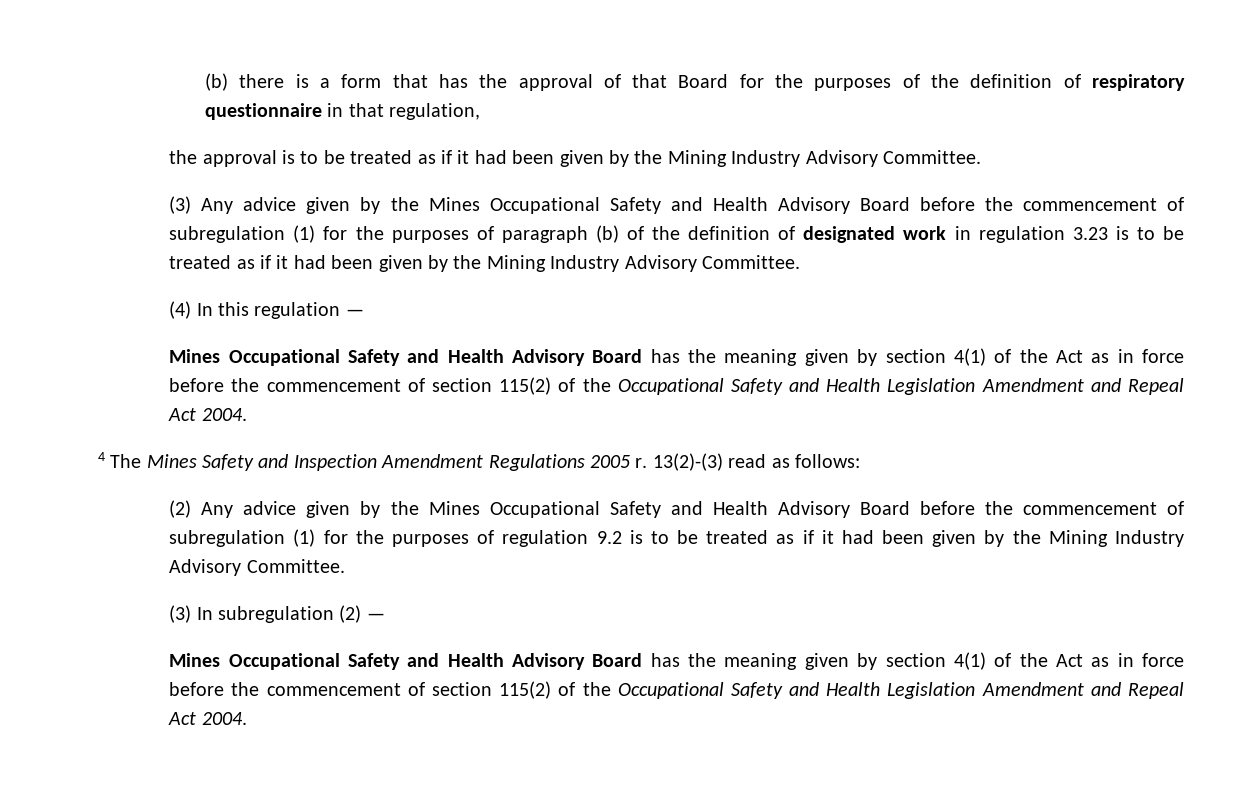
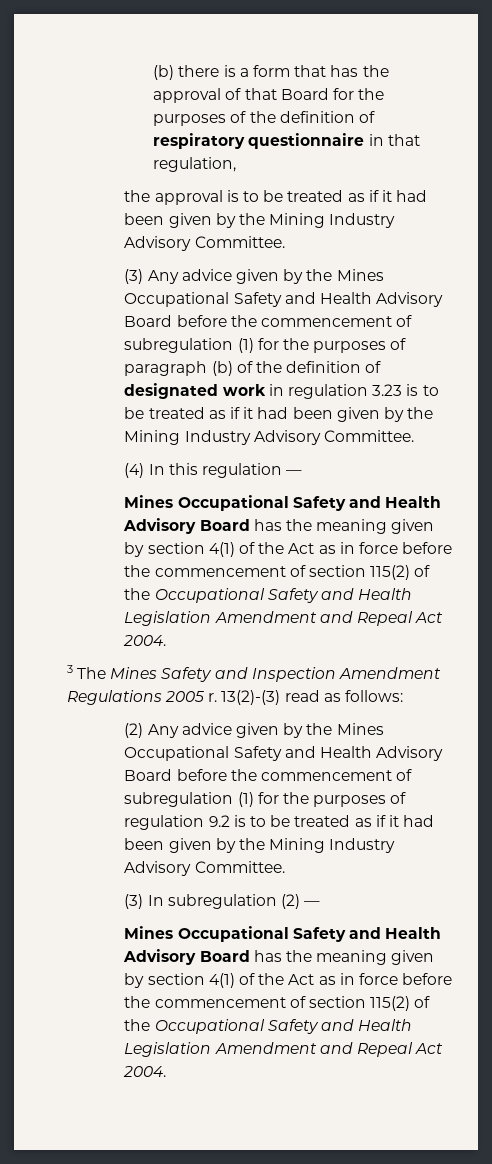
- 4 The Mines Safety and Inspection Amendment Regulations 2005 r.
+ 3 The Mines Safety and Inspection Amendment Regulations 2005 r.

